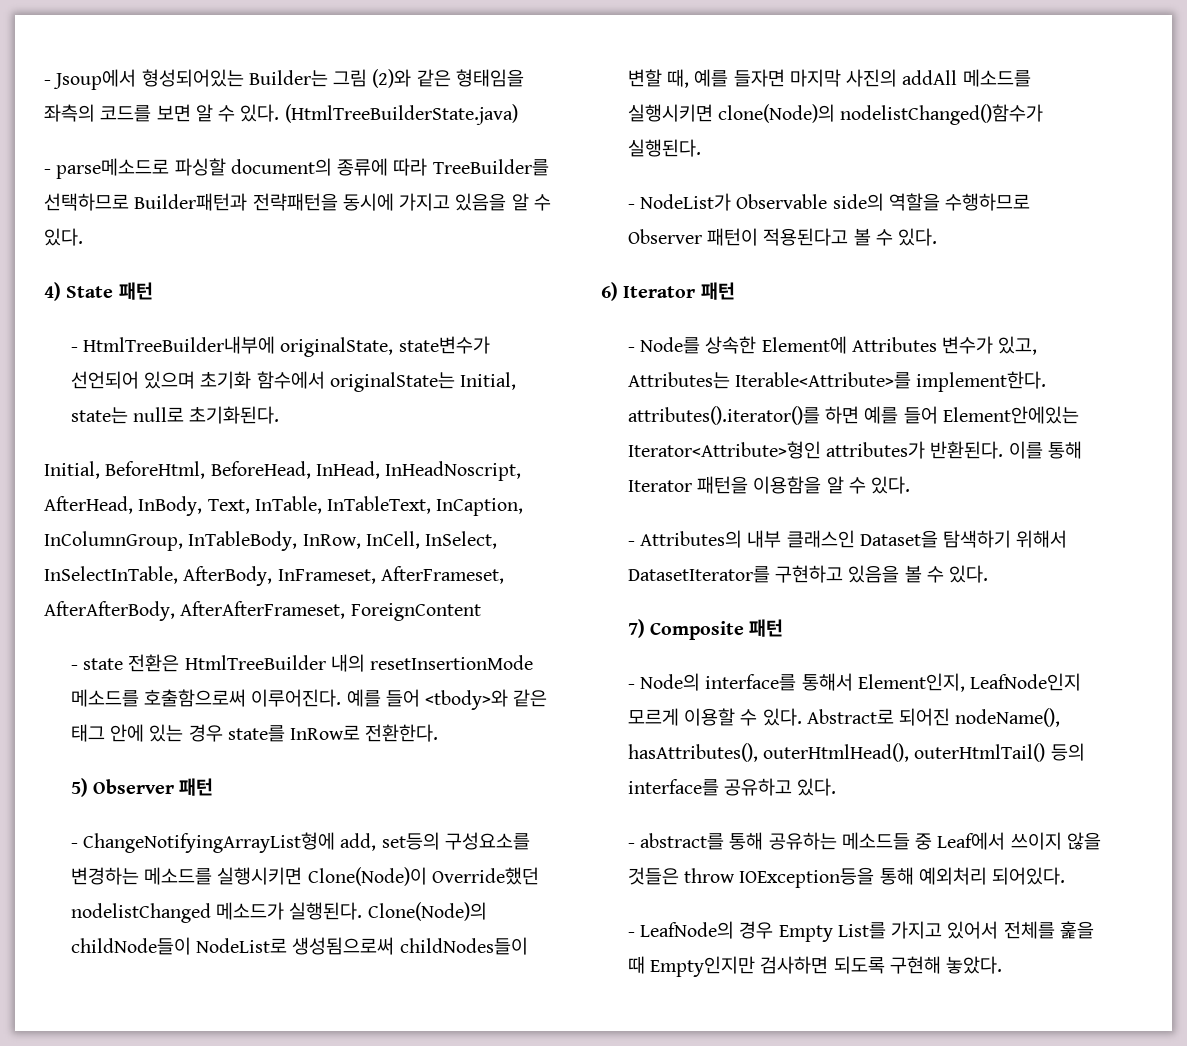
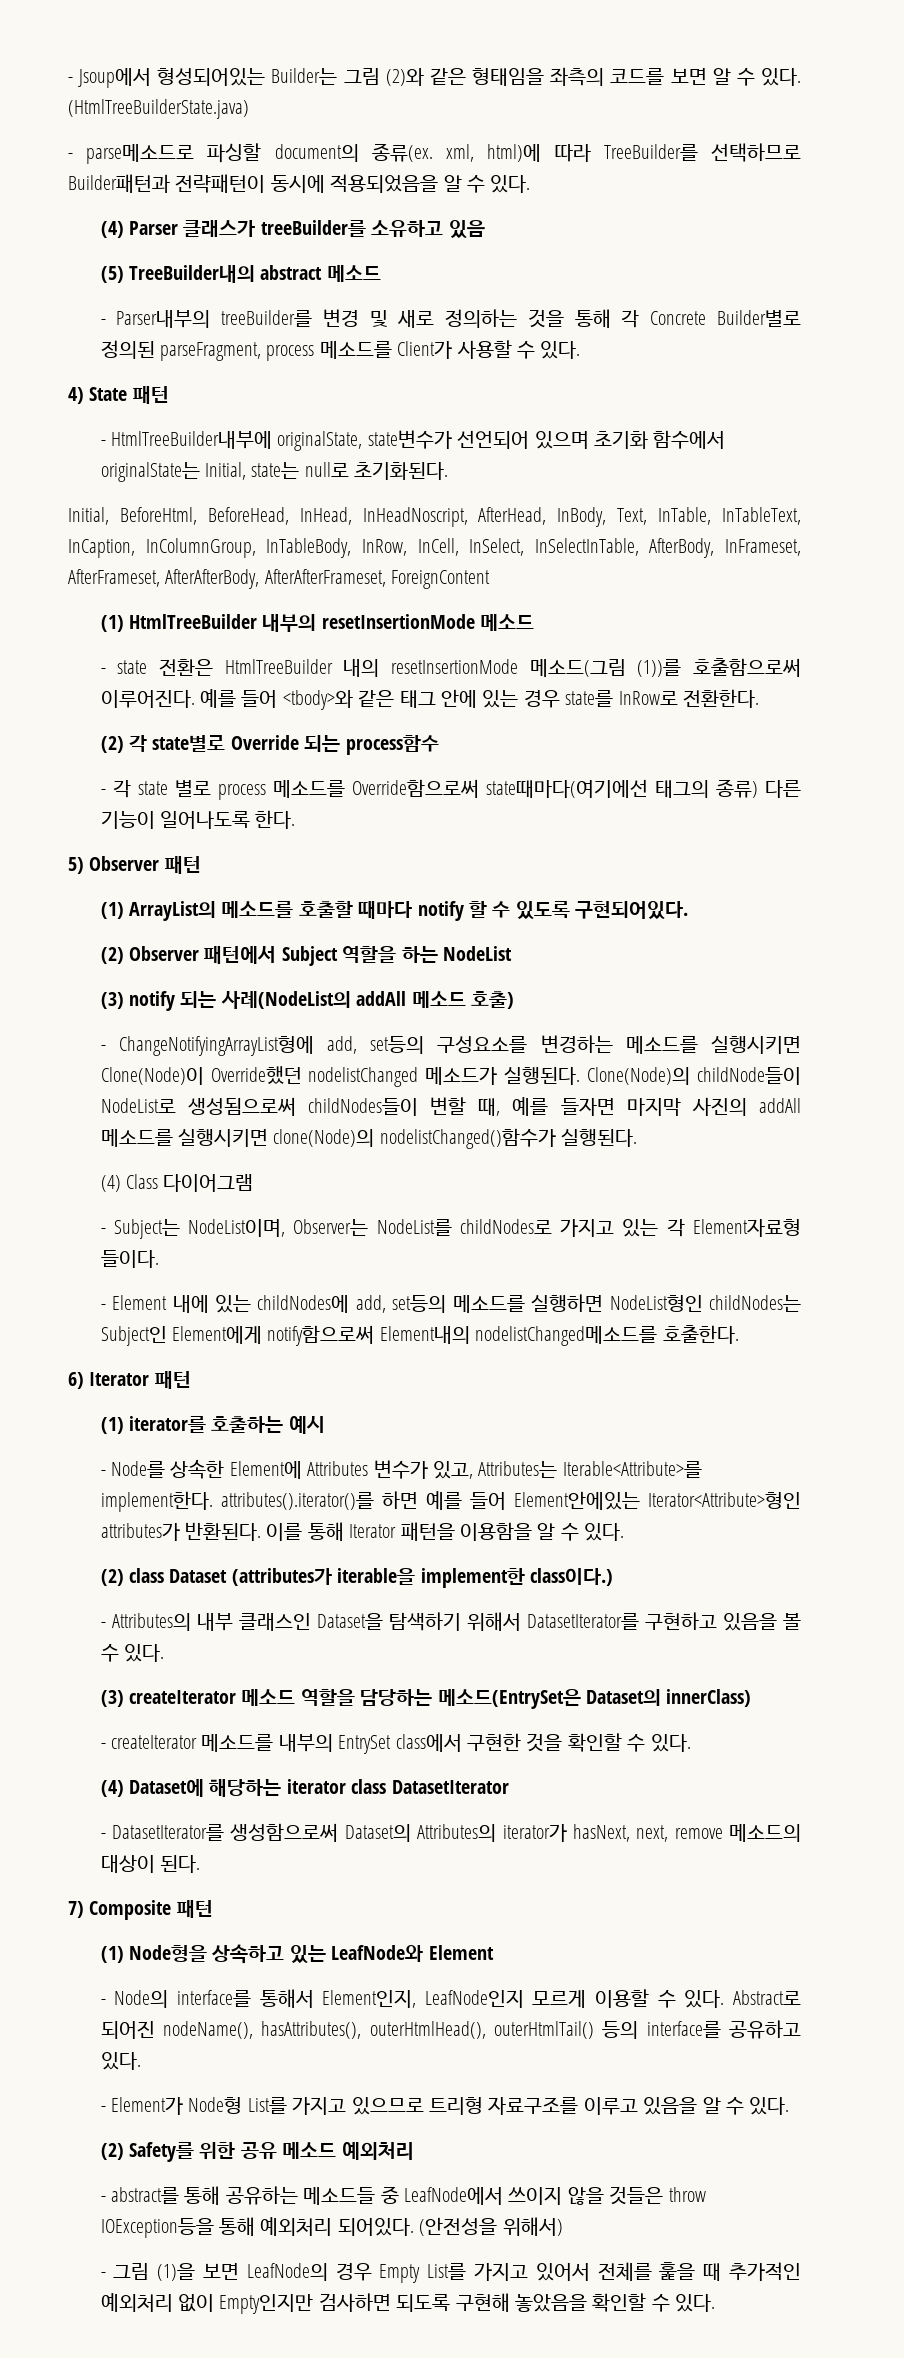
- - parse메소드로 파싱할 document의 종류에 따라 TreeBuilder를 선택하므로 Builder패턴과 전략패턴을 동시에 가지고 있음을 알 수 있다.
+ - parse메소드로 파싱할 document의 종류(ex. xml, html)에 따라 TreeBuilder를 선택하므로 Builder패턴과 전략패턴이 동시에 적용되었음을 알 수 있다.
+ (4) Parser 클래스가 treeBuilder를 소유하고 있음
+ (5) TreeBuilder내의 abstract 메소드
+ - Parser내부의 treeBuilder를 변경 및 새로 정의하는 것을 통해 각 Concrete Builder별로 정의된 parseFragment, process 메소드를 Client가 사용할 수 있다.
+ (1) HtmlTreeBuilder 내부의 resetInsertionMode 메소드
- - state 전환은 HtmlTreeBuilder 내의 resetInsertionMode 메소드를 호출함으로써 이루어진다.
+ - state 전환은 HtmlTreeBuilder 내의 resetInsertionMode 메소드(그림 (1))를 호출함으로써 이루어진다.
+ (2) 각 state별로 Override 되는 process함수
+ - 각 state 별로 process 메소드를 Override함으로써 state때마다(여기에선 태그의 종류) 다른 기능이 일어나도록 한다.
  5) Observer 패턴
+ (1) ArrayList의 메소드를 호출할 때마다 notify 할 수 있도록 구현되어있다.
+ (2) Observer 패턴에서 Subject 역할을 하는 NodeList
+ (3) notify 되는 사례(NodeList의 addAll 메소드 호출)
- - NodeList가 Observable side의 역할을 수행하므로 Observer 패턴이 적용된다고 볼 수 있다.
+ (4) Class 다이어그램
+ - Subject는 NodeList이며, Observer는 NodeList를 childNodes로 가지고 있는 각 Element자료형 들이다.
+ - Element 내에 있는 childNodes에 add, set등의 메소드를 실행하면 NodeList형인 childNodes는 Subject인 Element에게 notify함으로써 Element내의 nodelistChanged메소드를 호출한다.
+ (1) iterator를 호출하는 예시
+ (2) class Dataset (attributes가 iterable을 implement한 class이다.)
+ (3) createIterator 메소드 역할을 담당하는 메소드(EntrySet은 Dataset의 innerClass)
+ - createIterator 메소드를 내부의 EntrySet class에서 구현한 것을 확인할 수 있다.
+ (4) Dataset에 해당하는 iterator class DatasetIterator
+ - DatasetIterator를 생성함으로써 Dataset의 Attributes의 iterator가 hasNext, next, remove 메소드의 대상이 된다.
  7) Composite 패턴
+ (1) Node형을 상속하고 있는 LeafNode와 Element
+ - Element가 Node형 List를 가지고 있으므로 트리형 자료구조를 이루고 있음을 알 수 있다.
+ (2) Safety를 위한 공유 메소드 예외처리
- - abstract를 통해 공유하는 메소드들 중 Leaf에서 쓰이지 않을 것들은 throw IOException등을 통해 예외처리 되어있다.
- - LeafNode의 경우 Empty List를 가지고 있어서 전체를 훑을 때 Empty인지만 검사하면 되도록 구현해 놓았다.
+ - abstract를 통해 공유하는 메소드들 중 LeafNode에서 쓰이지 않을 것들은 throw IOException등을 통해 예외처리 되어있다. (안전성을 위해서)
+ - 그림 (1)을 보면 LeafNode의 경우 Empty List를 가지고 있어서 전체를 훑을 때 추가적인 예외처리 없이 Empty인지만 검사하면 되도록 구현해 놓았음을 확인할 수 있다.

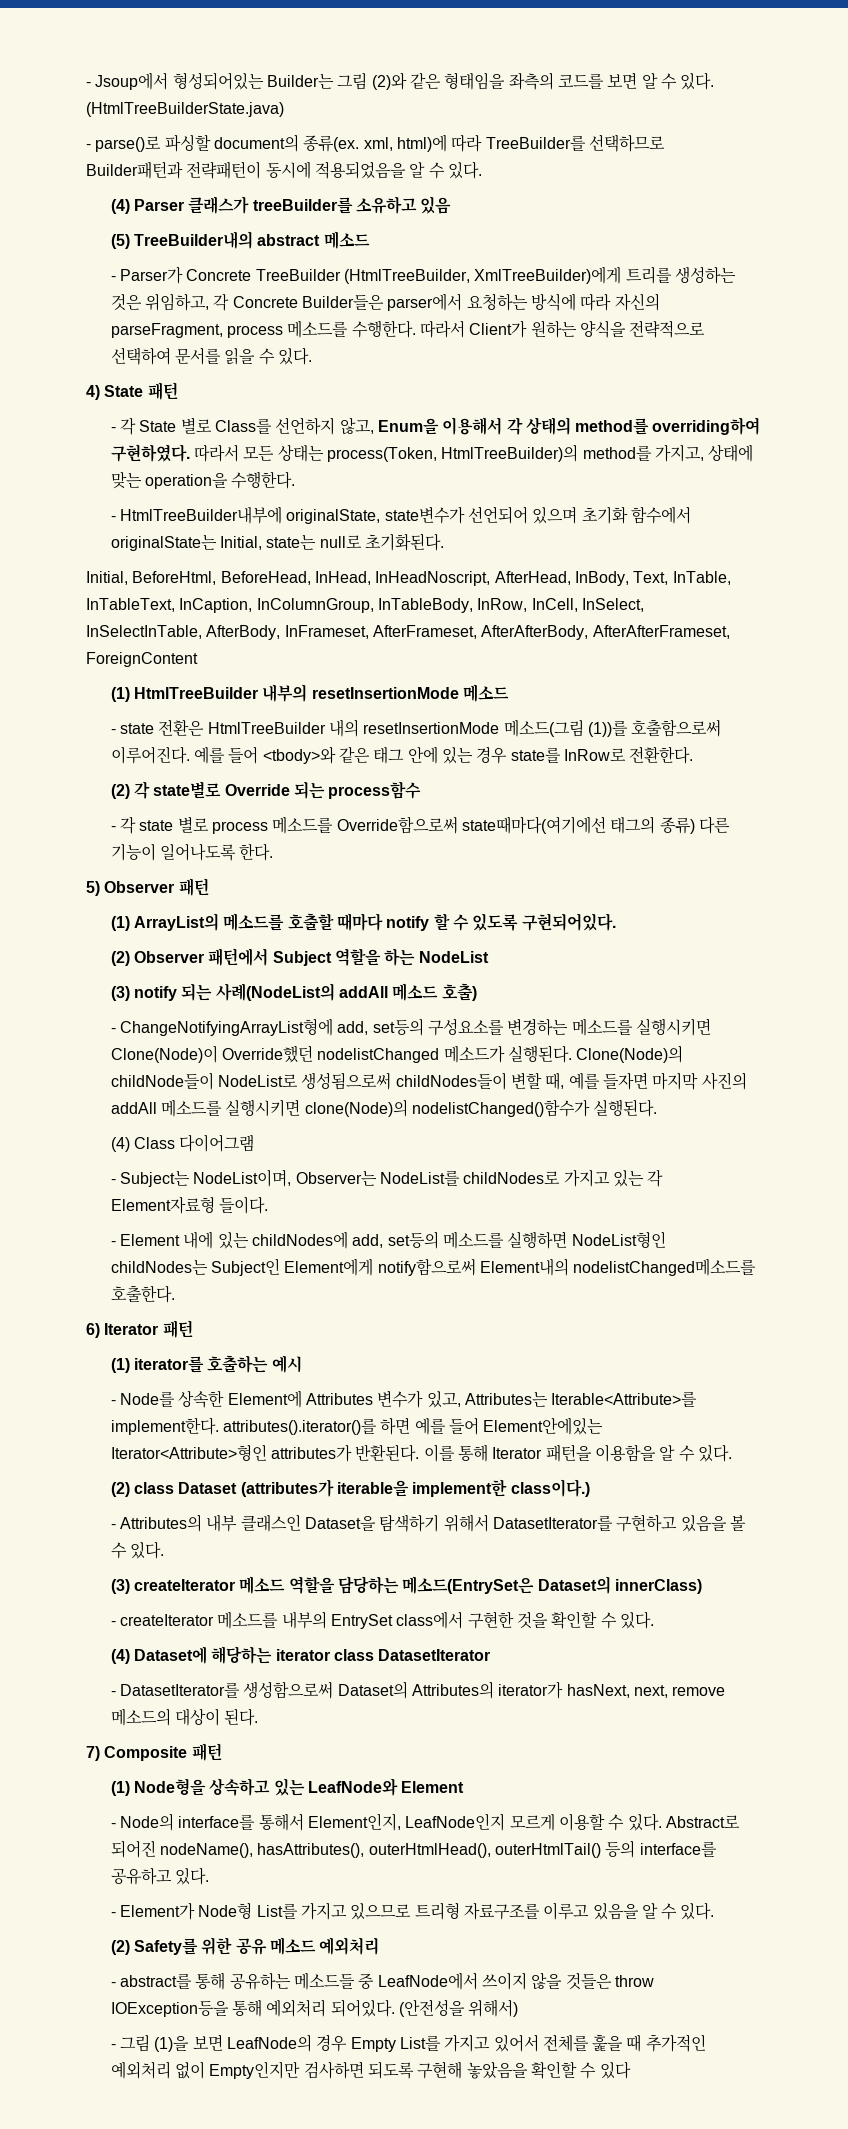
- - parse메소드로 파싱할 document의 종류(ex. xml, html)에 따라 TreeBuilder를 선택하므로 Builder패턴과 전략패턴이 동시에 적용되었음을 알 수 있다.
+ - parse()로 파싱할 document의 종류(ex. xml, html)에 따라 TreeBuilder를 선택하므로 Builder패턴과 전략패턴이 동시에 적용되었음을 알 수 있다.
- - Parser내부의 treeBuilder를 변경 및 새로 정의하는 것을 통해 각 Concrete Builder별로 정의된 parseFragment, process 메소드를 Client가 사용할 수 있다.
+ - Parser가 Concrete TreeBuilder (HtmlTreeBuilder, XmlTreeBuilder)에게 트리를 생성하는 것은 위임하고, 각 Concrete Builder들은 parser에서 요청하는 방식에 따라 자신의 parseFragment, process 메소드를 수행한다. 따라서 Client가 원하는 양식을 전략적으로 선택하여 문서를 읽을 수 있다.
+ - 각 State 별로 Class를 선언하지 않고, Enum을 이용해서 각 상태의 method를 overriding하여 구현하였다. 따라서 모든 상태는 process(Token, HtmlTreeBuilder)의 method를 가지고, 상태에 맞는 operation을 수행한다.
- - 그림 (1)을 보면 LeafNode의 경우 Empty List를 가지고 있어서 전체를 훑을 때 추가적인 예외처리 없이 Empty인지만 검사하면 되도록 구현해 놓았음을 확인할 수 있다.
+ - 그림 (1)을 보면 LeafNode의 경우 Empty List를 가지고 있어서 전체를 훑을 때 추가적인 예외처리 없이 Empty인지만 검사하면 되도록 구현해 놓았음을 확인할 수 있다

